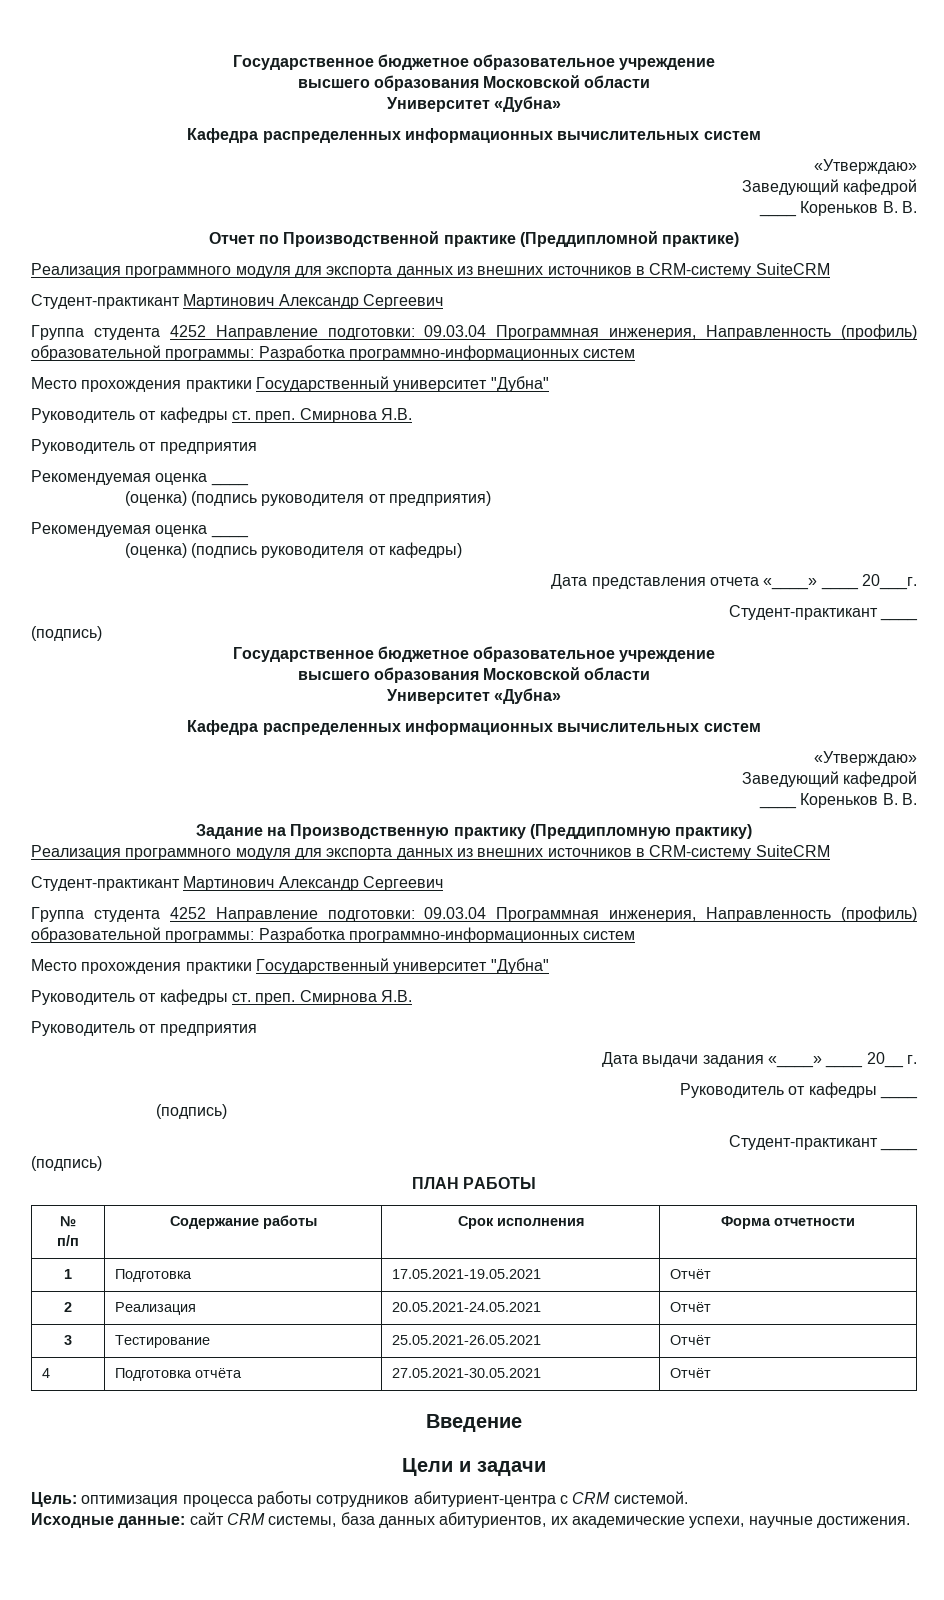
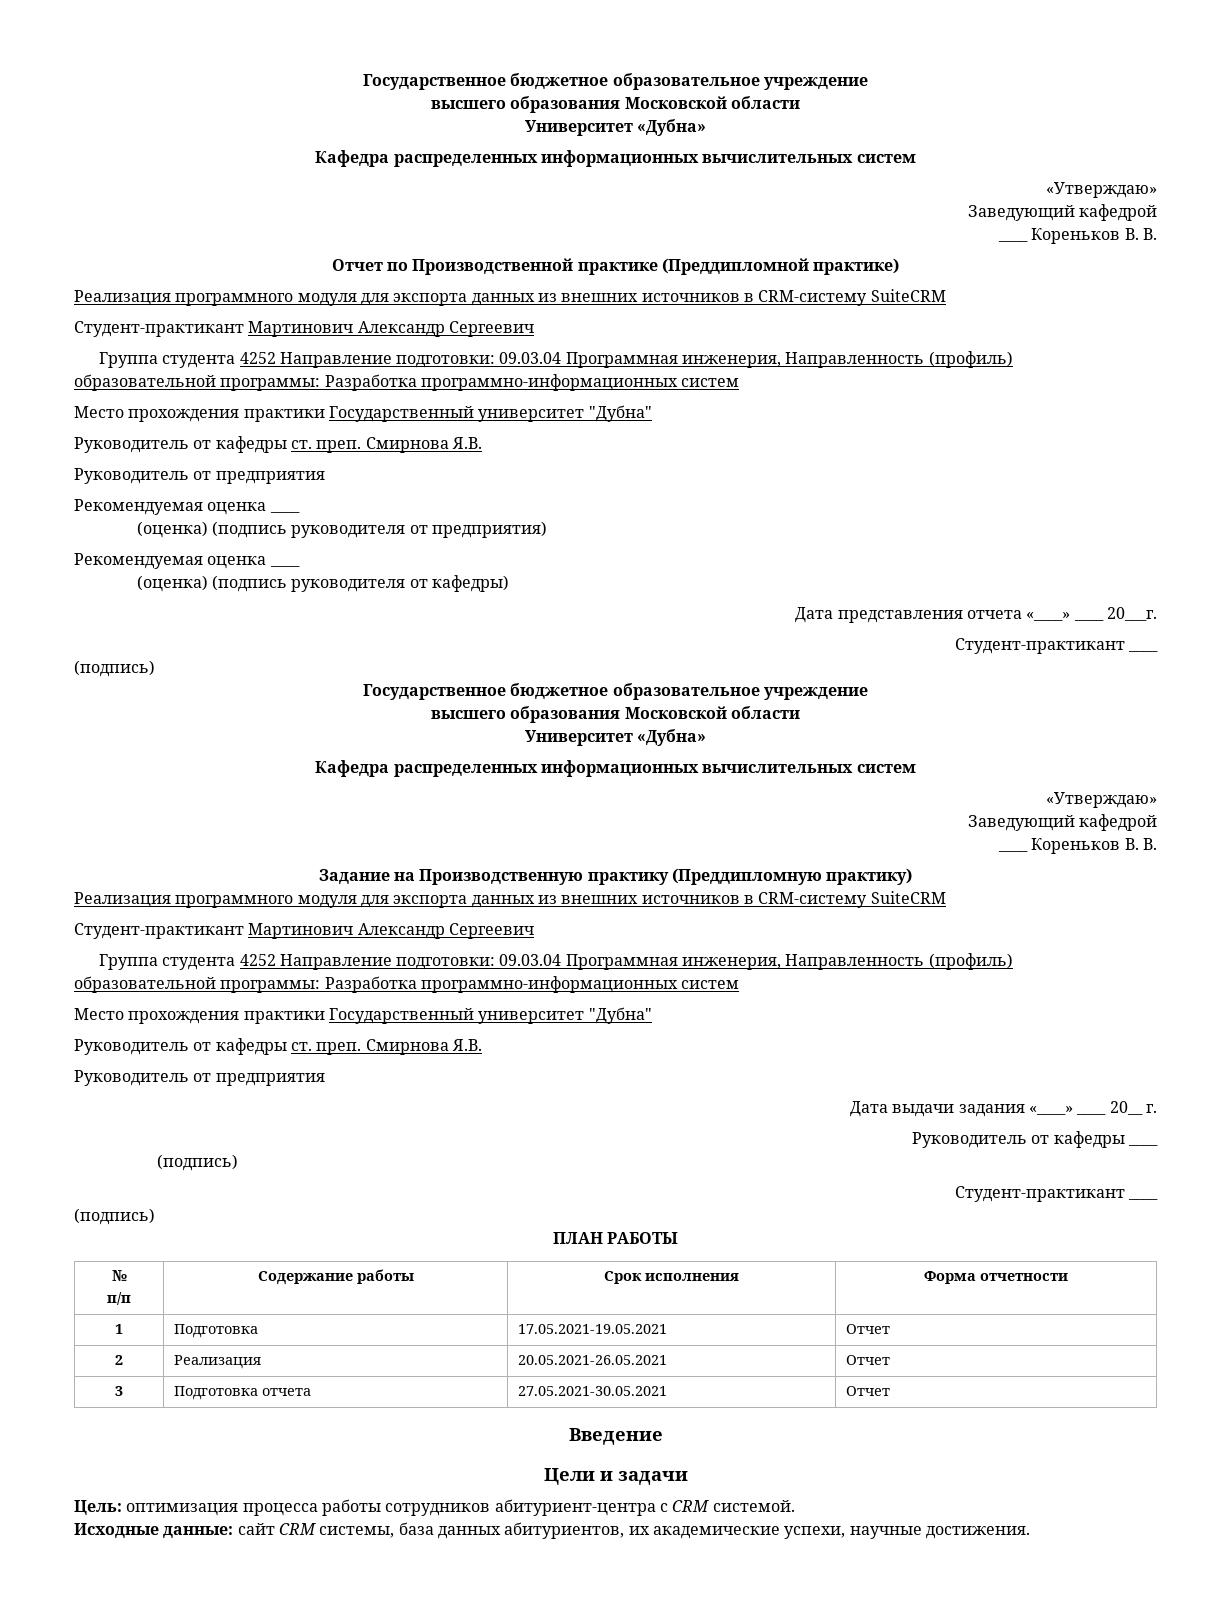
- 1 | Подготовка | 17.05.2021-19.05.2021 | Отчёт
+ 1 | Подготовка | 17.05.2021-19.05.2021 | Отчет
- 2 | Реализация | 20.05.2021-24.05.2021 | Отчёт
+ 2 | Реализация | 20.05.2021-26.05.2021 | Отчет
- 3 | Тестирование | 25.05.2021-26.05.2021 | Отчёт
- 4 | Подготовка отчёта | 27.05.2021-30.05.2021 | Отчёт
+ 3 | Подготовка отчета | 27.05.2021-30.05.2021 | Отчет

